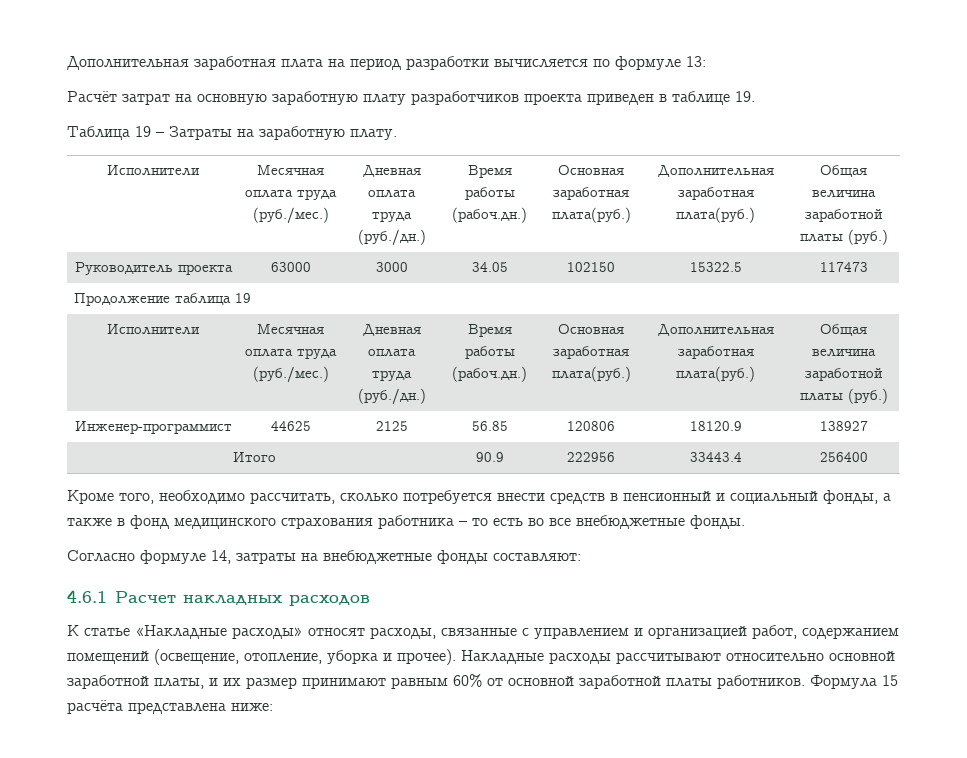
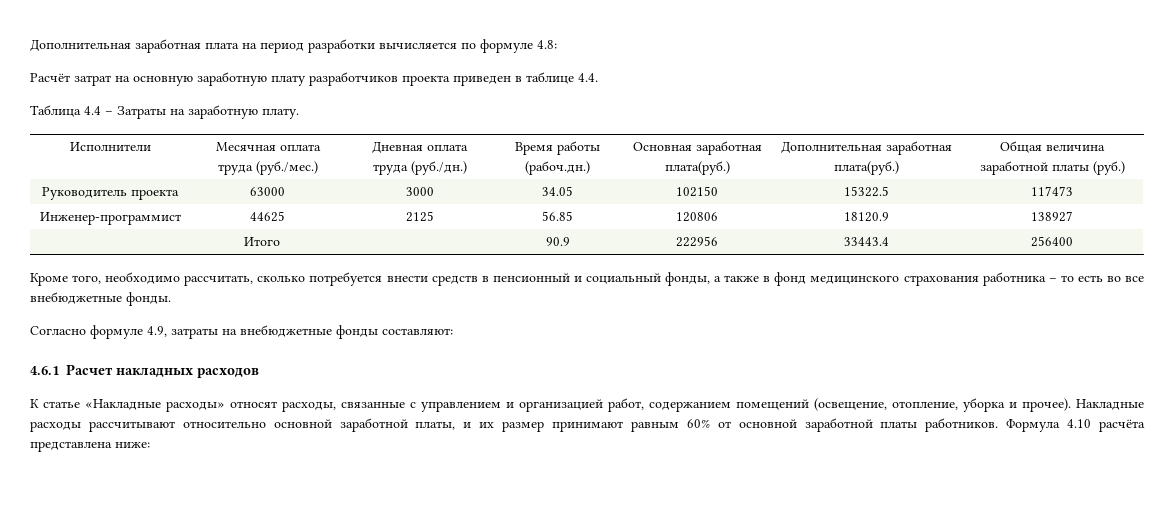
- Дополнительная заработная плата на период разработки вычисляется по формуле 13:
+ Дополнительная заработная плата на период разработки вычисляется по формуле 4.8:
- Расчёт затрат на основную заработную плату разработчиков проекта приведен в таблице 19.
+ Расчёт затрат на основную заработную плату разработчиков проекта приведен в таблице 4.4.
- Таблица 19 – Затраты на заработную плату.
+ Таблица 4.4 – Затраты на заработную плату.
- Продолжение таблица 19
- Исполнители | Месячная оплата труда (руб./мес.) | Дневная оплата труда (руб./дн.) | Время работы (рабоч.дн.) | Основная заработная плата(руб.) | Дополнительная заработная плата(руб.) | Общая величина заработной платы (руб.)
- Согласно формуле 14, затраты на внебюджетные фонды составляют:
+ Согласно формуле 4.9, затраты на внебюджетные фонды составляют:
- Формула 15 расчёта представлена ниже:
+ Формула 4.10 расчёта представлена ниже:

